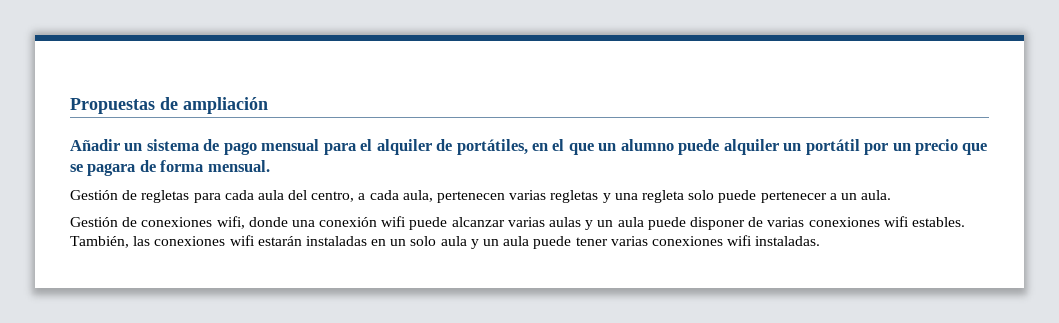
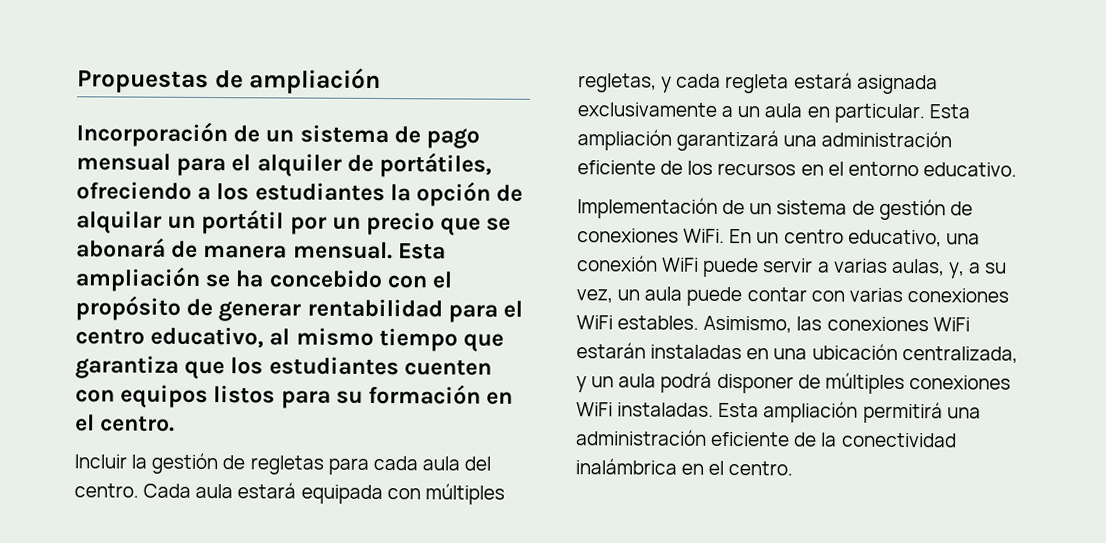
- Añadir un sistema de pago mensual para el alquiler de portátiles, en el que un alumno puede alquiler un portátil por un precio que se pagara de forma mensual.
- Gestión de regletas para cada aula del centro, a cada aula, pertenecen varias regletas y una regleta solo puede pertenecer a un aula.
- Gestión de conexiones wifi, donde una conexión wifi puede alcanzar varias aulas y un aula puede disponer de varias conexiones wifi estables. También, las conexiones wifi estarán instaladas en un solo aula y un aula puede tener varias conexiones wifi instaladas.
+ Incorporación de un sistema de pago mensual para el alquiler de portátiles, ofreciendo a los estudiantes la opción de alquilar un portátil por un precio que se abonará de manera mensual. Esta ampliación se ha concebido con el propósito de generar rentabilidad para el centro educativo, al mismo tiempo que garantiza que los estudiantes cuenten con equipos listos para su formación en el centro.
+ Incluir la gestión de regletas para cada aula del centro. Cada aula estará equipada con múltiples regletas, y cada regleta estará asignada exclusivamente a un aula en particular. Esta ampliación garantizará una administración eficiente de los recursos en el entorno educativo.
+ Implementación de un sistema de gestión de conexiones WiFi. En un centro educativo, una conexión WiFi puede servir a varias aulas, y, a su vez, un aula puede contar con varias conexiones WiFi estables. Asimismo, las conexiones WiFi estarán instaladas en una ubicación centralizada, y un aula podrá disponer de múltiples conexiones WiFi instaladas. Esta ampliación permitirá una administración eficiente de la conectividad inalámbrica en el centro.

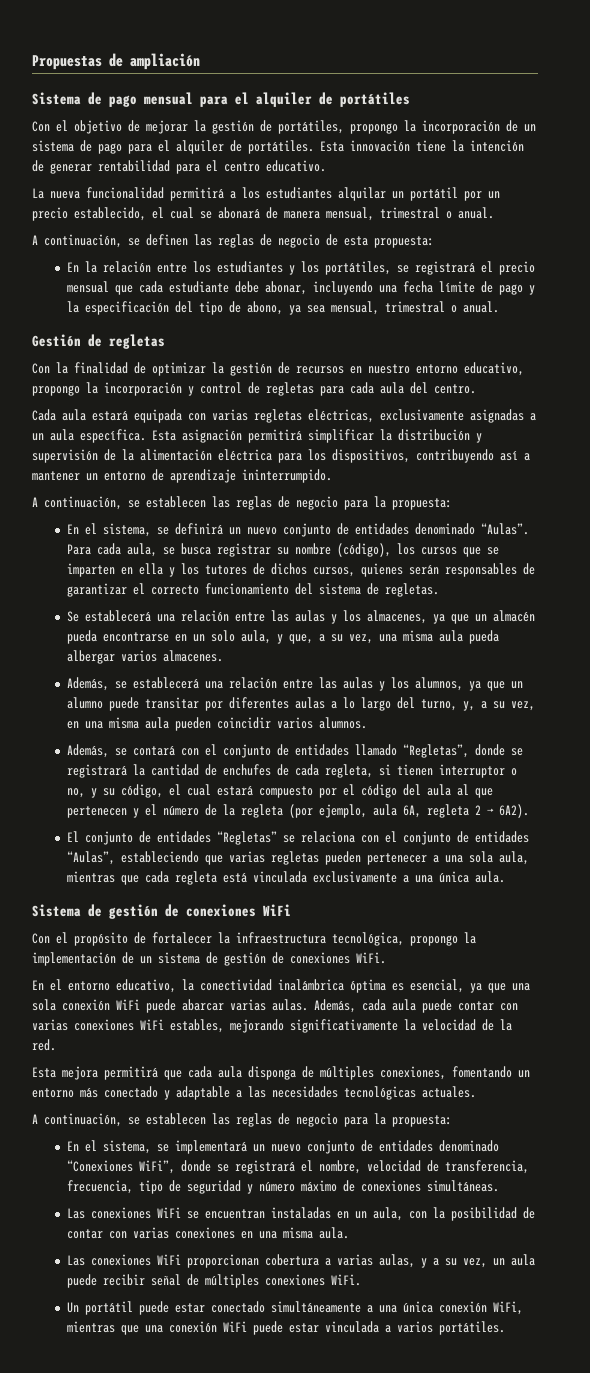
- Incorporación de un sistema de pago mensual para el alquiler de portátiles, ofreciendo a los estudiantes la opción de alquilar un portátil por un precio que se abonará de manera mensual. Esta ampliación se ha concebido con el propósito de generar rentabilidad para el centro educativo, al mismo tiempo que garantiza que los estudiantes cuenten con equipos listos para su formación en el centro.
- Incluir la gestión de regletas para cada aula del centro. Cada aula estará equipada con múltiples regletas, y cada regleta estará asignada exclusivamente a un aula en particular. Esta ampliación garantizará una administración eficiente de los recursos en el entorno educativo.
- Implementación de un sistema de gestión de conexiones WiFi. En un centro educativo, una conexión WiFi puede servir a varias aulas, y, a su vez, un aula puede contar con varias conexiones WiFi estables. Asimismo, las conexiones WiFi estarán instaladas en una ubicación centralizada, y un aula podrá disponer de múltiples conexiones WiFi instaladas. Esta ampliación permitirá una administración eficiente de la conectividad inalámbrica en el centro.
+ Sistema de pago mensual para el alquiler de portátiles
+ Con el objetivo de mejorar la gestión de portátiles, propongo la incorporación de un sistema de pago para el alquiler de portátiles. Esta innovación tiene la intención de generar rentabilidad para el centro educativo.
+ La nueva funcionalidad permitirá a los estudiantes alquilar un portátil por un precio establecido, el cual se abonará de manera mensual, trimestral o anual.
+ A continuación, se definen las reglas de negocio de esta propuesta:
+ En la relación entre los estudiantes y los portátiles, se registrará el precio mensual que cada estudiante debe abonar, incluyendo una fecha límite de pago y la especificación del tipo de abono, ya sea mensual, trimestral o anual.
+ Gestión de regletas
+ Con la finalidad de optimizar la gestión de recursos en nuestro entorno educativo, propongo la incorporación y control de regletas para cada aula del centro.
+ Cada aula estará equipada con varias regletas eléctricas, exclusivamente asignadas a un aula específica. Esta asignación permitirá simplificar la distribución y supervisión de la alimentación eléctrica para los dispositivos, contribuyendo así a mantener un entorno de aprendizaje ininterrumpido.
+ A continuación, se establecen las reglas de negocio para la propuesta:
+ En el sistema, se definirá un nuevo conjunto de entidades denominado “Aulas”. Para cada aula, se busca registrar su nombre (código), los cursos que se imparten en ella y los tutores de dichos cursos, quienes serán responsables de garantizar el correcto funcionamiento del sistema de regletas.
+ Se establecerá una relación entre las aulas y los almacenes, ya que un almacén pueda encontrarse en un solo aula, y que, a su vez, una misma aula pueda albergar varios almacenes.
+ Además, se establecerá una relación entre las aulas y los alumnos, ya que un alumno puede transitar por diferentes aulas a lo largo del turno, y, a su vez, en una misma aula pueden coincidir varios alumnos.
+ Además, se contará con el conjunto de entidades llamado “Regletas”, donde se registrará la cantidad de enchufes de cada regleta, si tienen interruptor o no, y su código, el cual estará compuesto por el código del aula al que pertenecen y el número de la regleta (por ejemplo, aula 6A, regleta 2 → 6A2).
+ El conjunto de entidades “Regletas” se relaciona con el conjunto de entidades “Aulas”, estableciendo que varias regletas pueden pertenecer a una sola aula, mientras que cada regleta está vinculada exclusivamente a una única aula.
+ Sistema de gestión de conexiones WiFi
+ Con el propósito de fortalecer la infraestructura tecnológica, propongo la implementación de un sistema de gestión de conexiones WiFi.
+ En el entorno educativo, la conectividad inalámbrica óptima es esencial, ya que una sola conexión WiFi puede abarcar varias aulas. Además, cada aula puede contar con varias conexiones WiFi estables, mejorando significativamente la velocidad de la red.
+ Esta mejora permitirá que cada aula disponga de múltiples conexiones, fomentando un entorno más conectado y adaptable a las necesidades tecnológicas actuales.
+ A continuación, se establecen las reglas de negocio para la propuesta:
+ En el sistema, se implementará un nuevo conjunto de entidades denominado “Conexiones WiFi”, donde se registrará el nombre, velocidad de transferencia, frecuencia, tipo de seguridad y número máximo de conexiones simultáneas.
+ Las conexiones WiFi se encuentran instaladas en un aula, con la posibilidad de contar con varias conexiones en una misma aula.
+ Las conexiones WiFi proporcionan cobertura a varias aulas, y a su vez, un aula puede recibir señal de múltiples conexiones WiFi.
+ Un portátil puede estar conectado simultáneamente a una única conexión WiFi, mientras que una conexión WiFi puede estar vinculada a varios portátiles.

